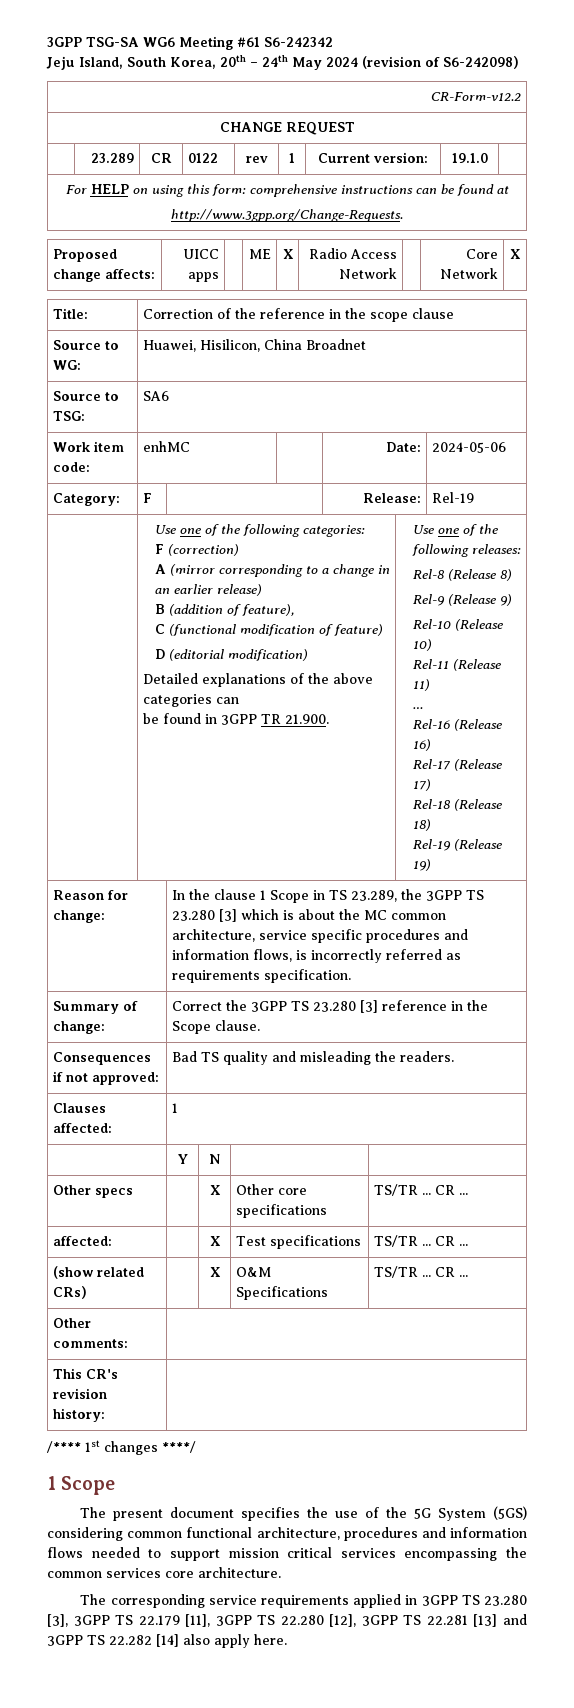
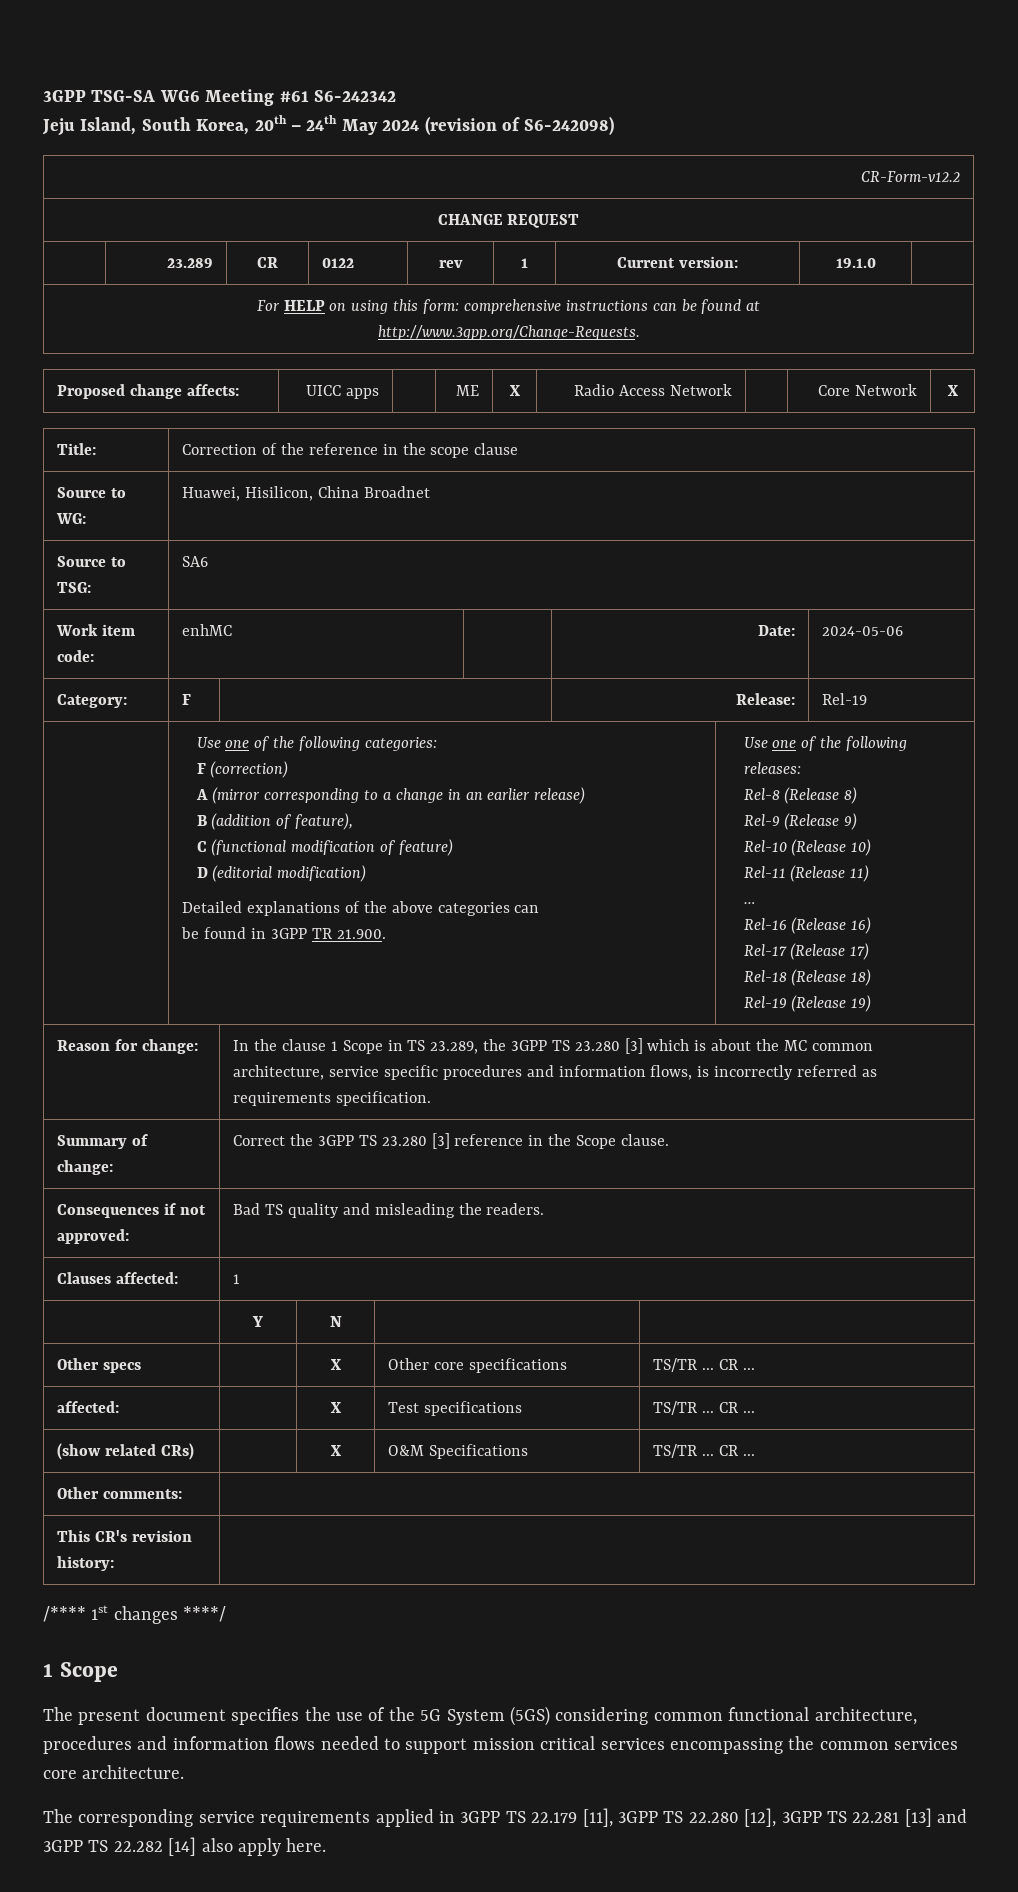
- The corresponding service requirements applied in 3GPP TS 23.280 [3], 3GPP TS 22.179 [11], 3GPP TS 22.280 [12], 3GPP TS 22.281 [13] and 3GPP TS 22.282 [14] also apply here.
+ The corresponding service requirements applied in 3GPP TS 22.179 [11], 3GPP TS 22.280 [12], 3GPP TS 22.281 [13] and 3GPP TS 22.282 [14] also apply here.

